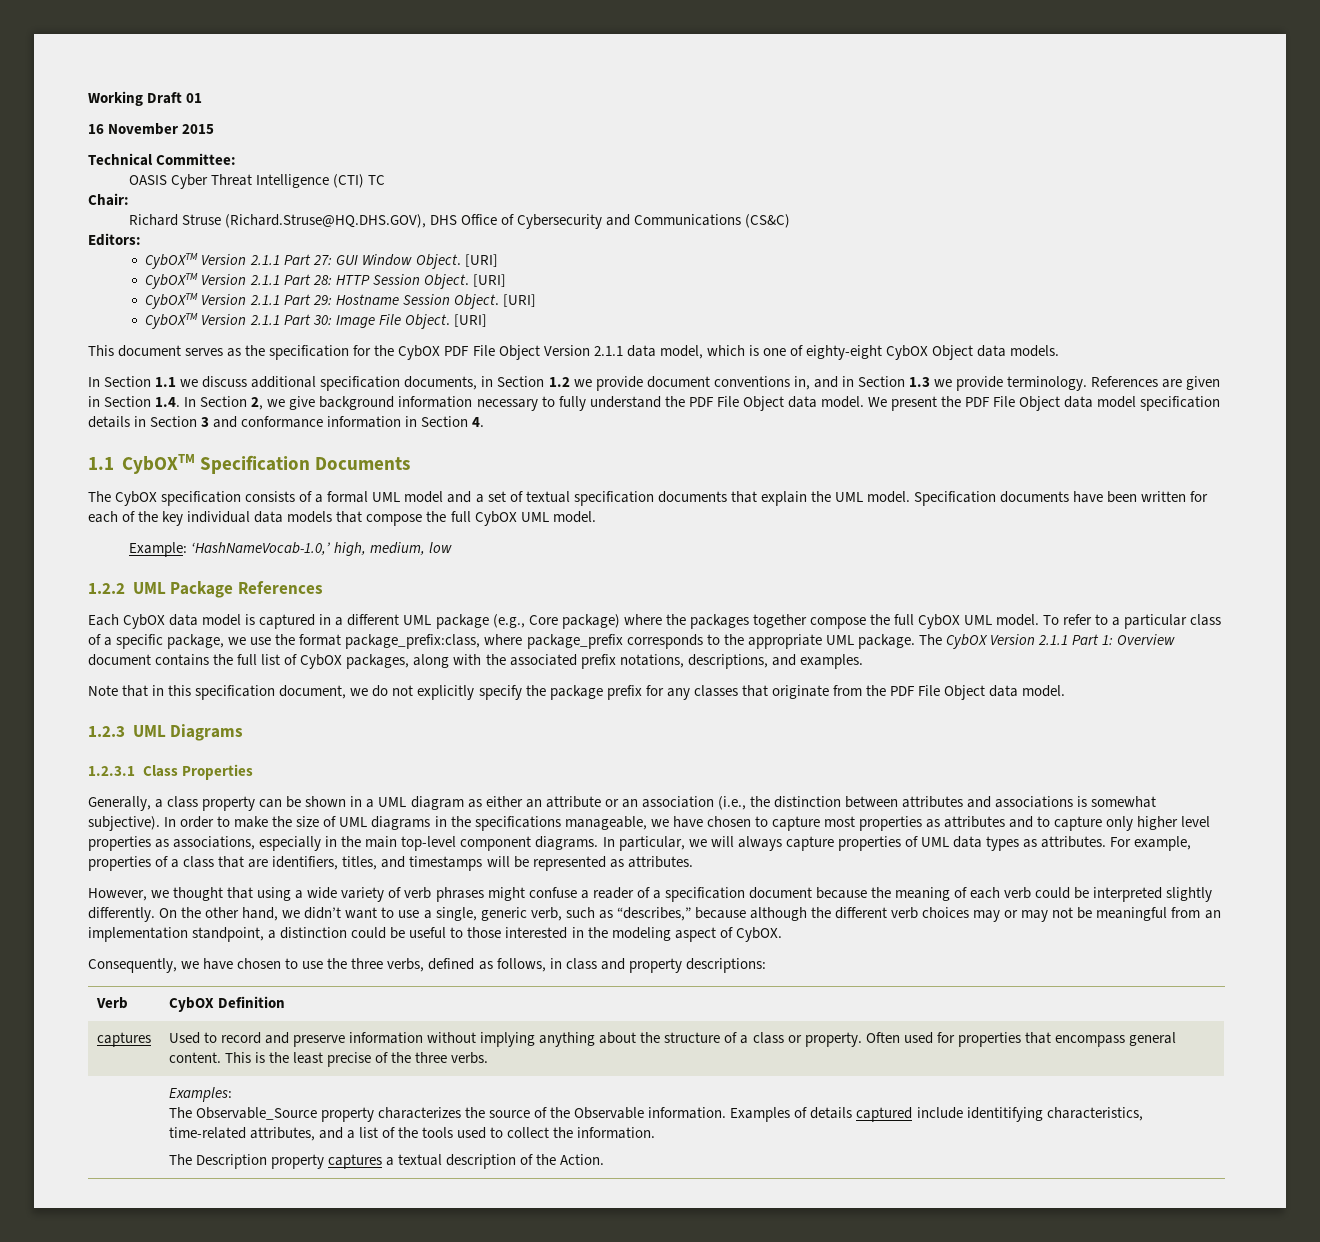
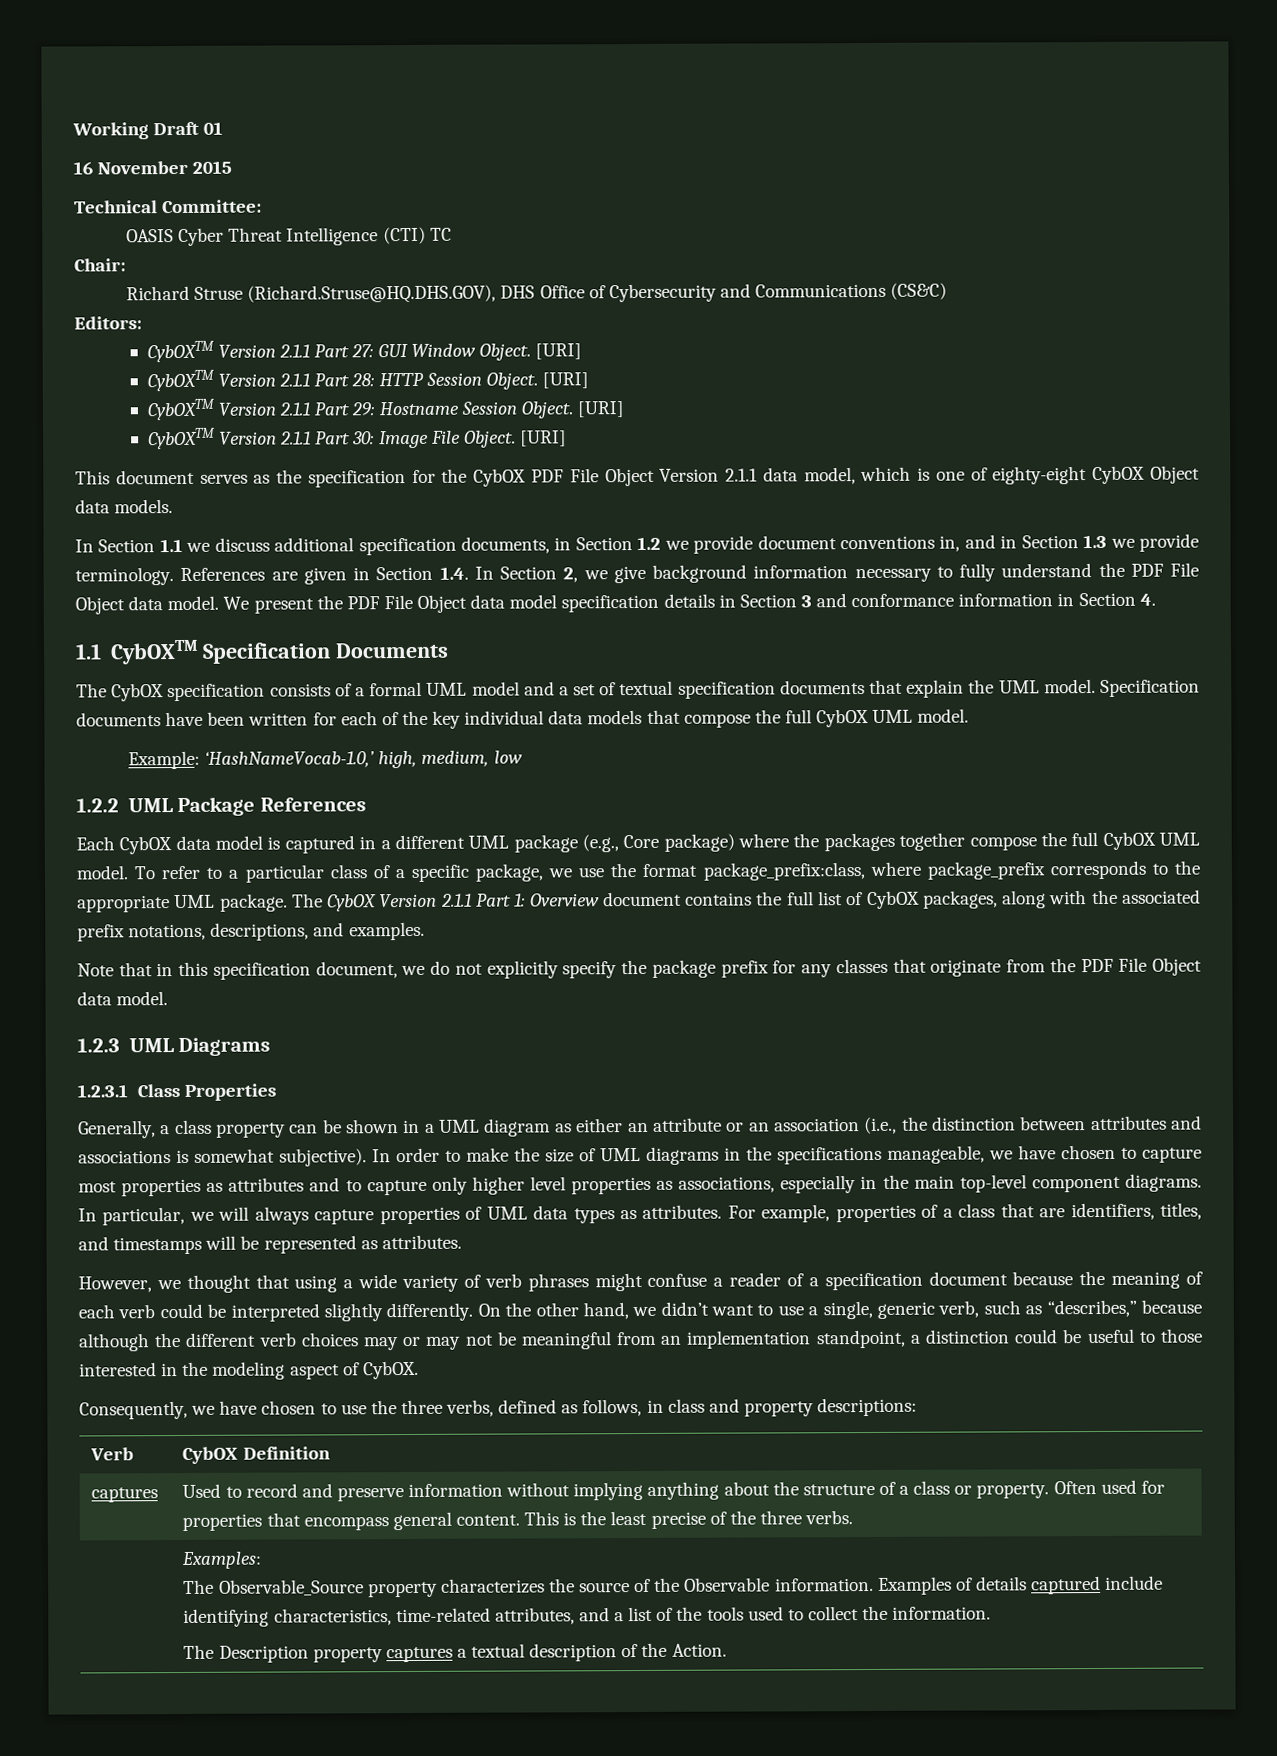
- Examples of details captured include identitifying characteristics, time-related attributes, and a list of the tools used to collect the information.
+ Examples of details captured include identifying characteristics, time-related attributes, and a list of the tools used to collect the information.

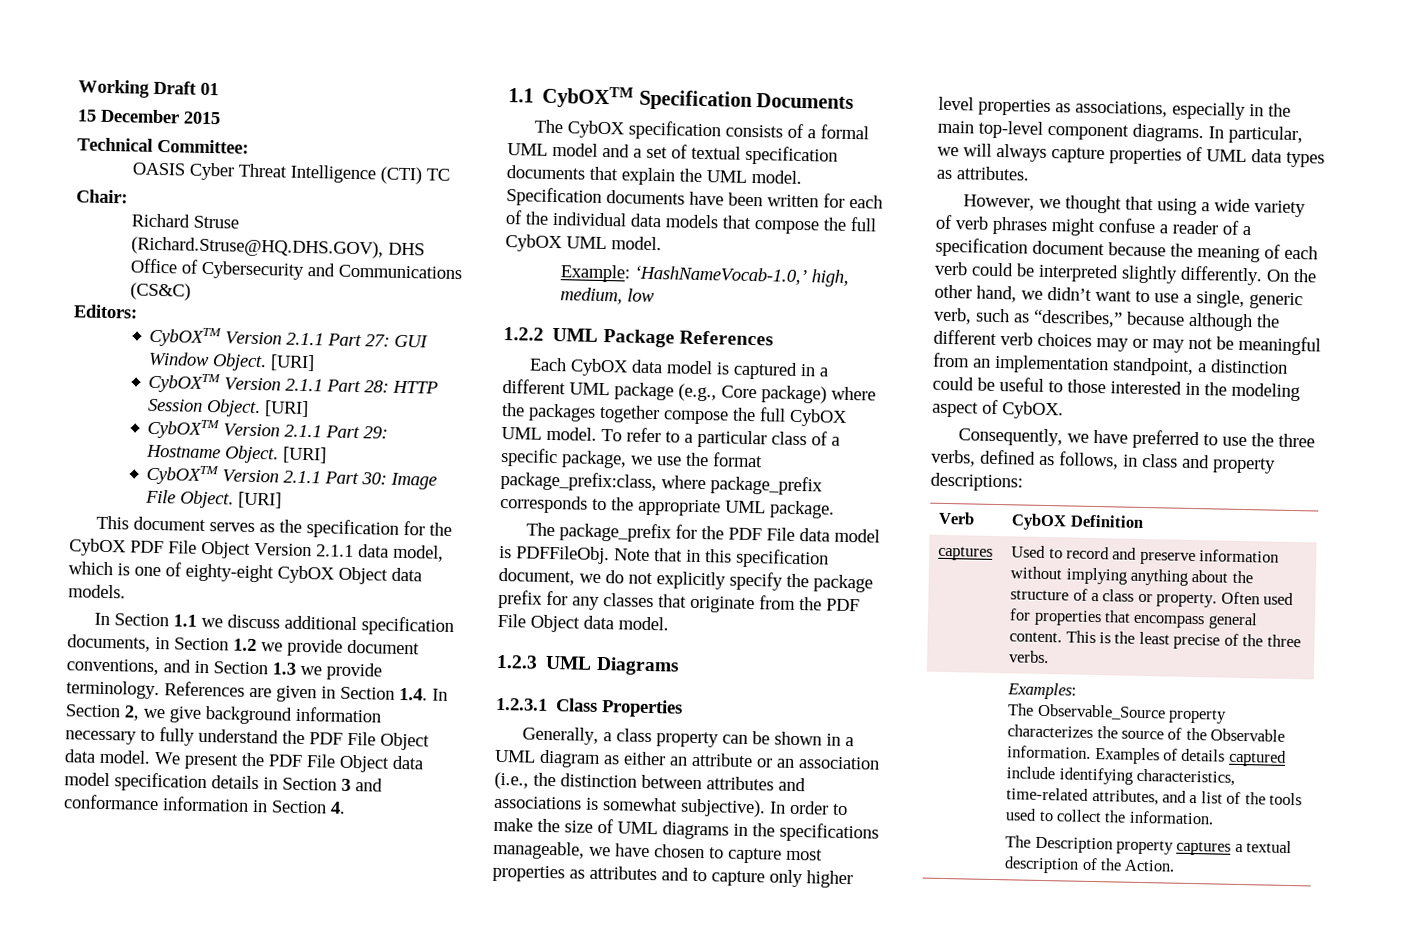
- 16 November 2015
+ 15 December 2015
- CybOXTM Version 2.1.1 Part 29: Hostname Session Object.
+ CybOXTM Version 2.1.1 Part 29: Hostname Object.
- In Section 1.1 we discuss additional specification documents, in Section 1.2 we provide document conventions in, and in Section 1.3 we provide terminology.
+ In Section 1.1 we discuss additional specification documents, in Section 1.2 we provide document conventions, and in Section 1.3 we provide terminology.
- Specification documents have been written for each of the key individual data models that compose the full CybOX UML model.
+ Specification documents have been written for each of the individual data models that compose the full CybOX UML model.
- To refer to a particular class of a specific package, we use the format package_prefix:class, where package_prefix corresponds to the appropriate UML package. The CybOX Version 2.1.1 Part 1: Overview document contains the full list of CybOX packages, along with the associated prefix notations, descriptions, and examples.
- Note that in this specification document, we do not explicitly specify the package prefix for any classes that originate from the PDF File Object data model.
+ To refer to a particular class of a specific package, we use the format package_prefix:class, where package_prefix corresponds to the appropriate UML package.
+ The package_prefix for the PDF File data model is PDFFileObj. Note that in this specification document, we do not explicitly specify the package prefix for any classes that originate from the PDF File Object data model.
- For example, properties of a class that are identifiers, titles, and timestamps will be represented as attributes.
- Consequently, we have chosen to use the three verbs, defined as follows, in class and property descriptions:
+ Consequently, we have preferred to use the three verbs, defined as follows, in class and property descriptions:

